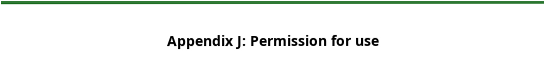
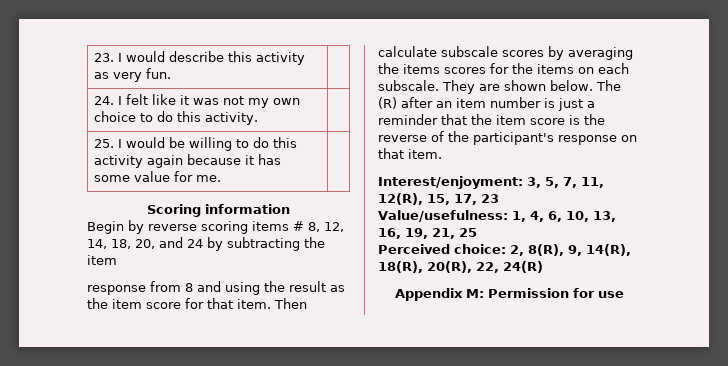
- Appendix J: Permission for use
+ 23. I would describe this activity as very fun. |
+ 24. I felt like it was not my own choice to do this activity. |
+ 25. I would be willing to do this activity again because it has some value for me. |
+ Scoring information
+ Begin by reverse scoring items # 8, 12, 14, 18, 20, and 24 by subtracting the item
+ response from 8 and using the result as the item score for that item. Then calculate subscale scores by averaging the items scores for the items on each subscale. They are shown below. The (R) after an item number is just a reminder that the item score is the reverse of the participant's response on that item.
+ Interest/enjoyment: 3, 5, 7, 11, 12(R), 15, 17, 23
+ Value/usefulness: 1, 4, 6, 10, 13, 16, 19, 21, 25
+ Perceived choice: 2, 8(R), 9, 14(R), 18(R), 20(R), 22, 24(R)
+ Appendix M: Permission for use

